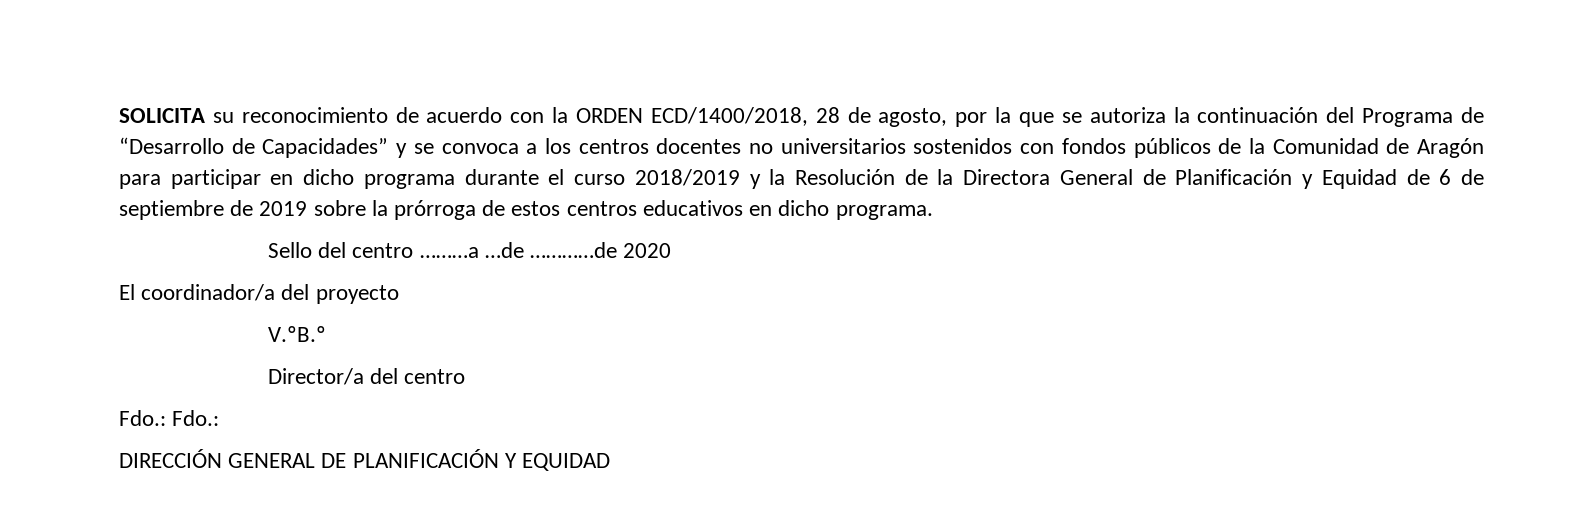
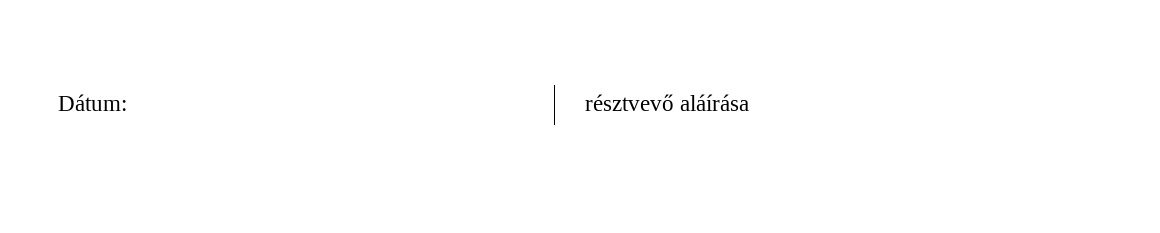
- SOLICITA su reconocimiento de acuerdo con la ORDEN ECD/1400/2018, 28 de agosto, por la que se autoriza la continuación del Programa de “Desarrollo de Capacidades” y se convoca a los centros docentes no universitarios sostenidos con fondos públicos de la Comunidad de Aragón para participar en dicho programa durante el curso 2018/2019 y la Resolución de la Directora General de Planificación y Equidad de 6 de septiembre de 2019 sobre la prórroga de estos centros educativos en dicho programa.
- Sello del centro ………a …de …………de 2020
- El coordinador/a del proyecto
- V.ºB.º
- Director/a del centro
- Fdo.: Fdo.:
- DIRECCIÓN GENERAL DE PLANIFICACIÓN Y EQUIDAD
+ Dátum:
+ résztvevő aláírása

